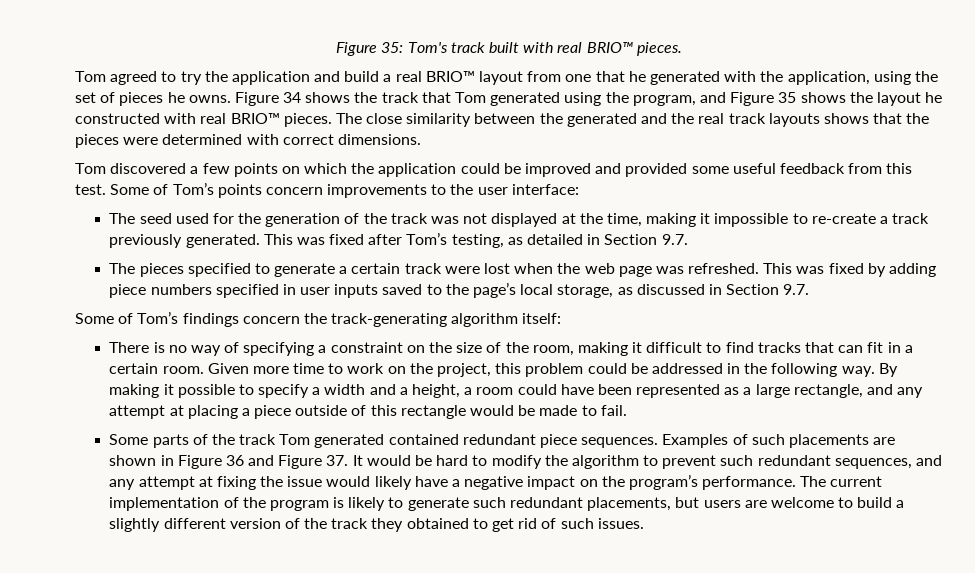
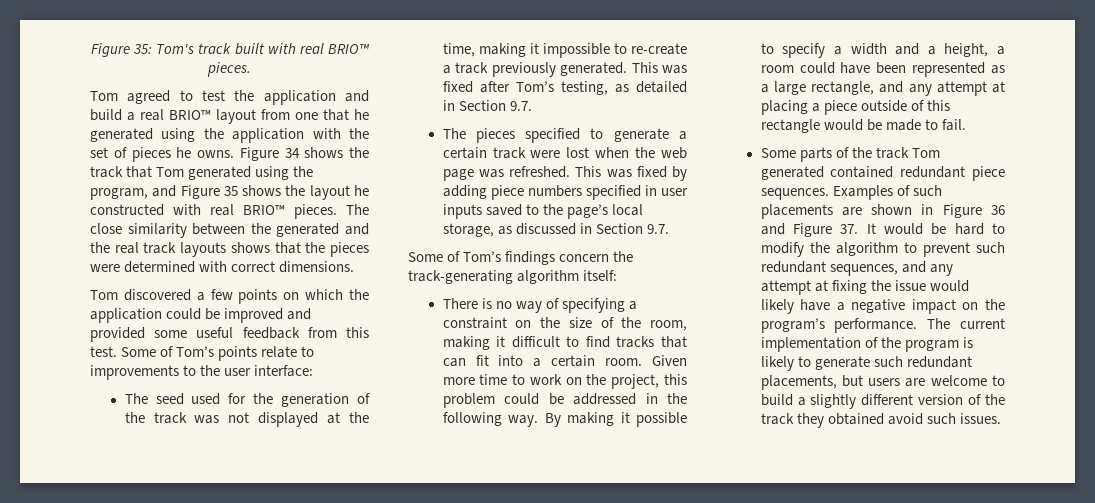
- Tom agreed to try the application and build a real BRIO™ layout from one that he generated with the application, using the set of pieces he owns.
+ Tom agreed to test the application and build a real BRIO™ layout from one that he generated using the application with the set of pieces he owns.
- Some of Tom’s points concern improvements to the user interface:
+ Some of Tom’s points relate to improvements to the user interface:
- There is no way of specifying a constraint on the size of the room, making it difficult to find tracks that can fit in a certain room.
+ There is no way of specifying a constraint on the size of the room, making it difficult to find tracks that can fit into a certain room.
- The current implementation of the program is likely to generate such redundant placements, but users are welcome to build a slightly different version of the track they obtained to get rid of such issues.
+ The current implementation of the program is likely to generate such redundant placements, but users are welcome to build a slightly different version of the track they obtained avoid such issues.

